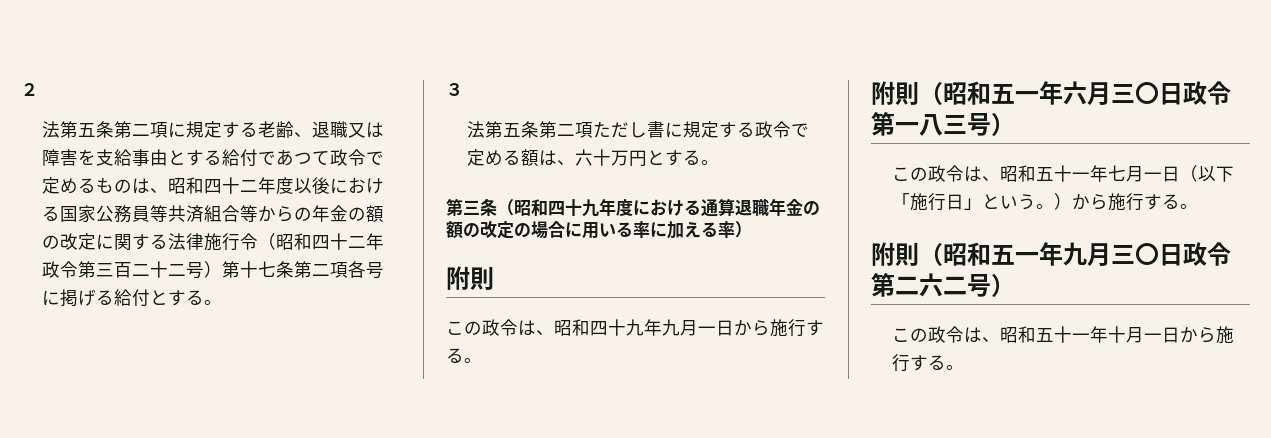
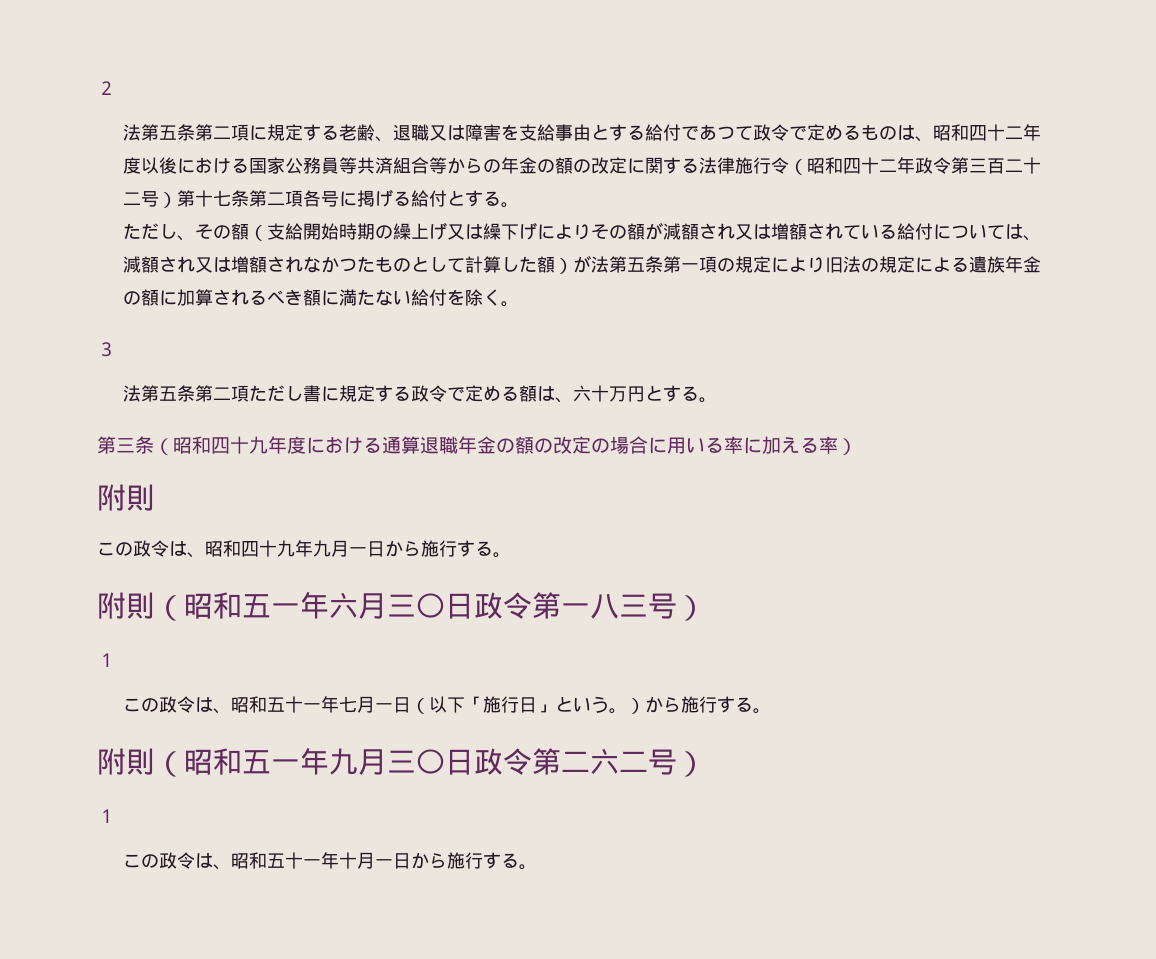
+ ただし、その額（支給開始時期の繰上げ又は繰下げによりその額が減額され又は増額されている給付については、減額され又は増額されなかつたものとして計算した額）が法第五条第一項の規定により旧法の規定による遺族年金の額に加算されるべき額に満たない給付を除く。
  附則（昭和五一年六月三〇日政令第一八三号）
+ １
  附則（昭和五一年九月三〇日政令第二六二号）
+ １

